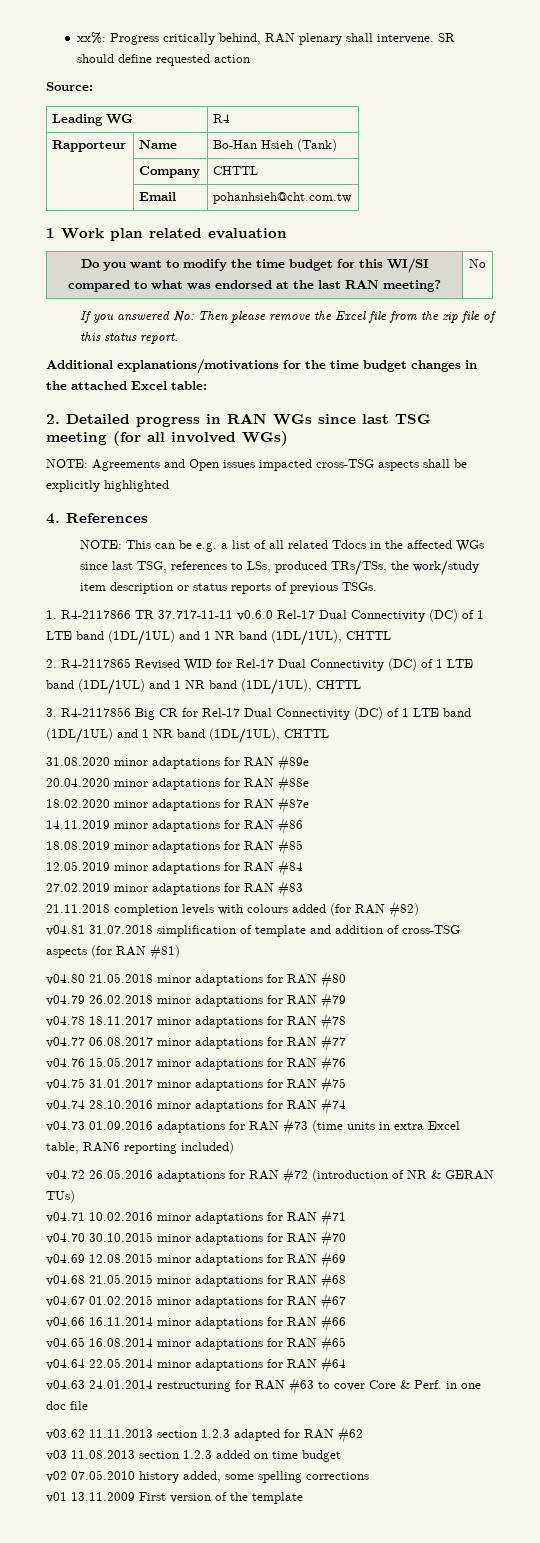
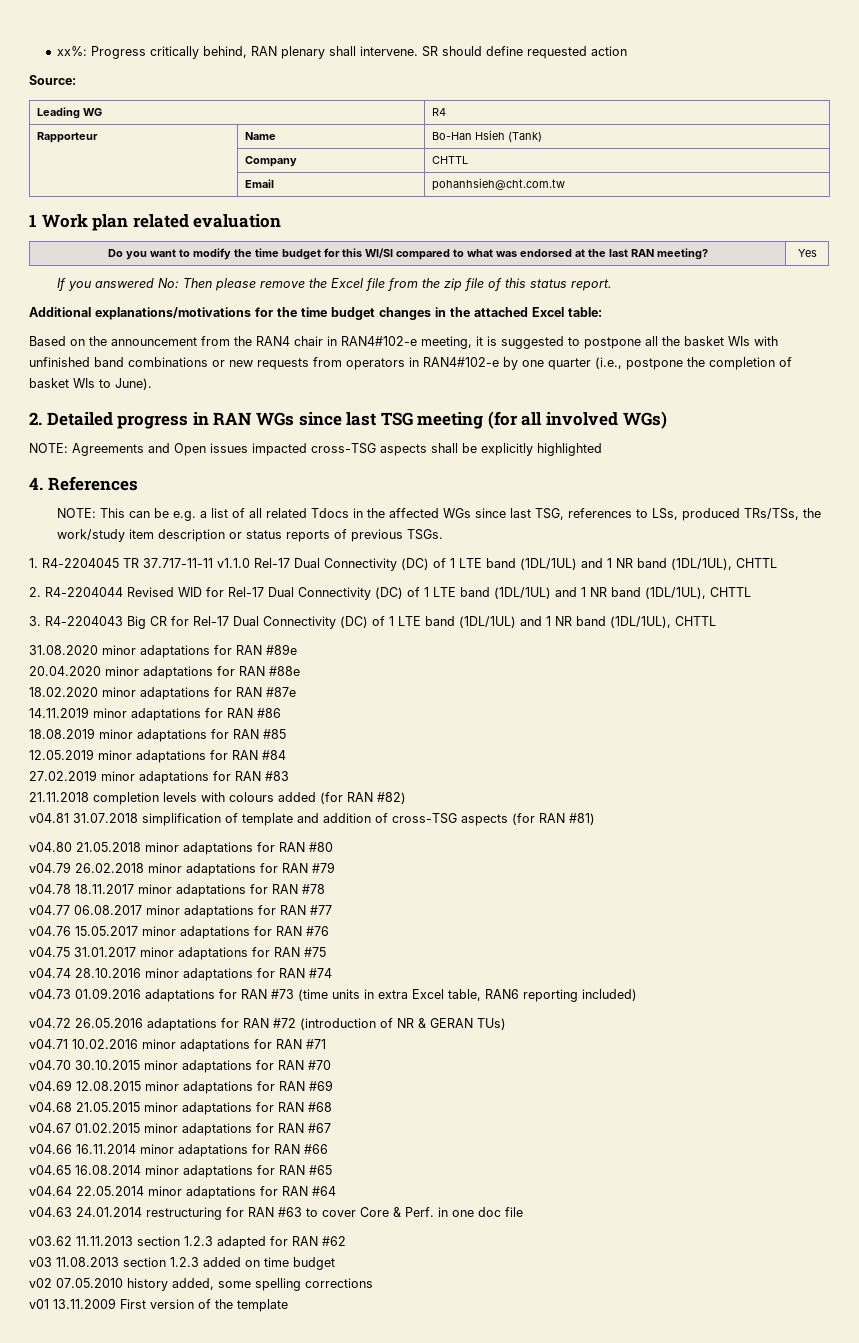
- Do you want to modify the time budget for this WI/SI compared to what was endorsed at the last RAN meeting? | No
+ Do you want to modify the time budget for this WI/SI compared to what was endorsed at the last RAN meeting? | Yes
+ Based on the announcement from the RAN4 chair in RAN4#102-e meeting, it is suggested to postpone all the basket WIs with unfinished band combinations or new requests from operators in RAN4#102-e by one quarter (i.e., postpone the completion of basket WIs to June).
- 1. R4-2117866 TR 37.717-11-11 v0.6.0 Rel-17 Dual Connectivity (DC) of 1 LTE band (1DL/1UL) and 1 NR band (1DL/1UL), CHTTL
+ 1. R4-2204045 TR 37.717-11-11 v1.1.0 Rel-17 Dual Connectivity (DC) of 1 LTE band (1DL/1UL) and 1 NR band (1DL/1UL), CHTTL
- 2. R4-2117865 Revised WID for Rel-17 Dual Connectivity (DC) of 1 LTE band (1DL/1UL) and 1 NR band (1DL/1UL), CHTTL
+ 2. R4-2204044 Revised WID for Rel-17 Dual Connectivity (DC) of 1 LTE band (1DL/1UL) and 1 NR band (1DL/1UL), CHTTL
- 3. R4-2117856 Big CR for Rel-17 Dual Connectivity (DC) of 1 LTE band (1DL/1UL) and 1 NR band (1DL/1UL), CHTTL
+ 3. R4-2204043 Big CR for Rel-17 Dual Connectivity (DC) of 1 LTE band (1DL/1UL) and 1 NR band (1DL/1UL), CHTTL

